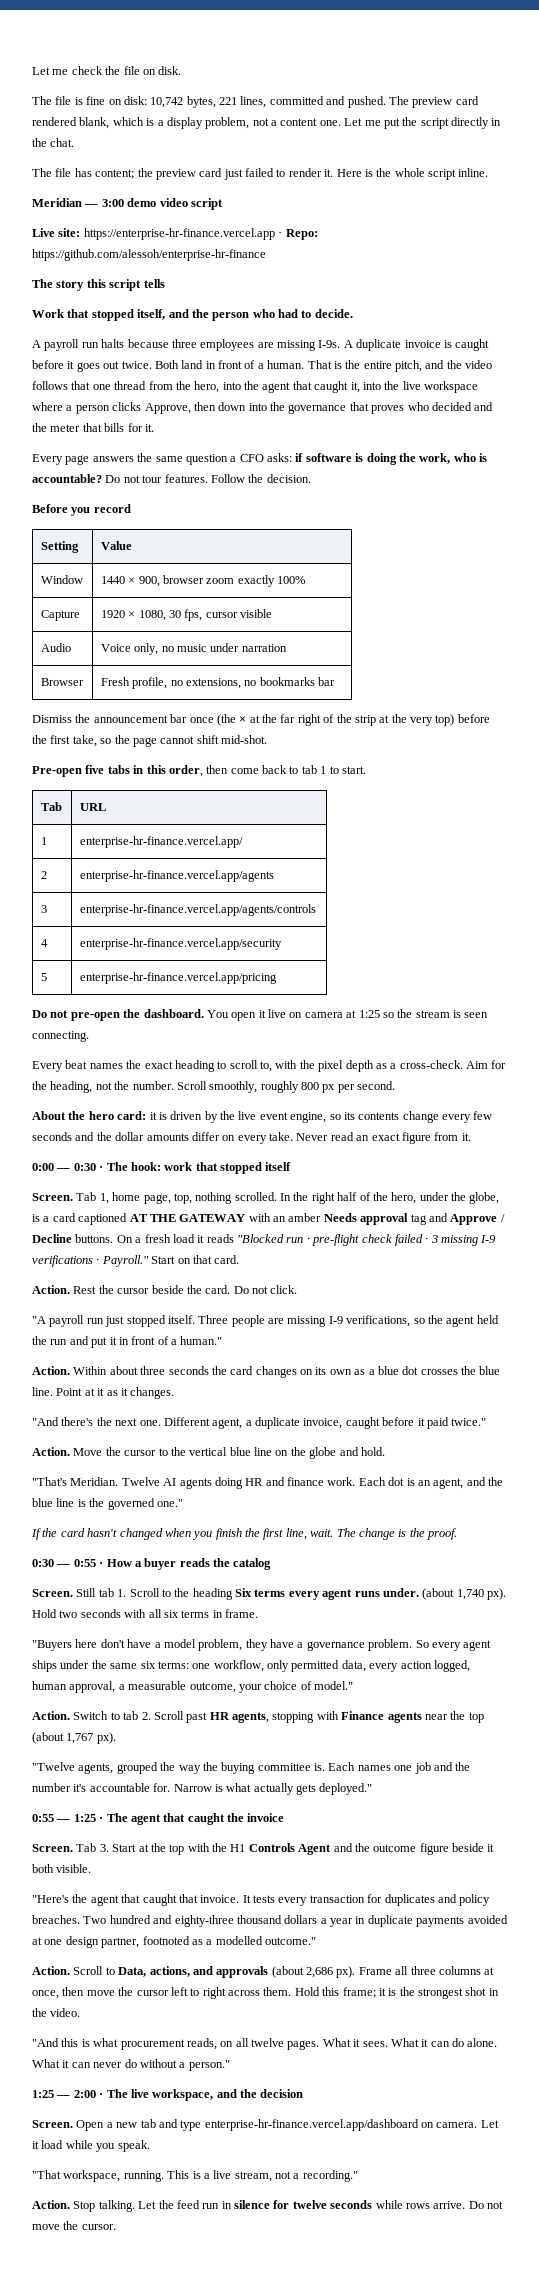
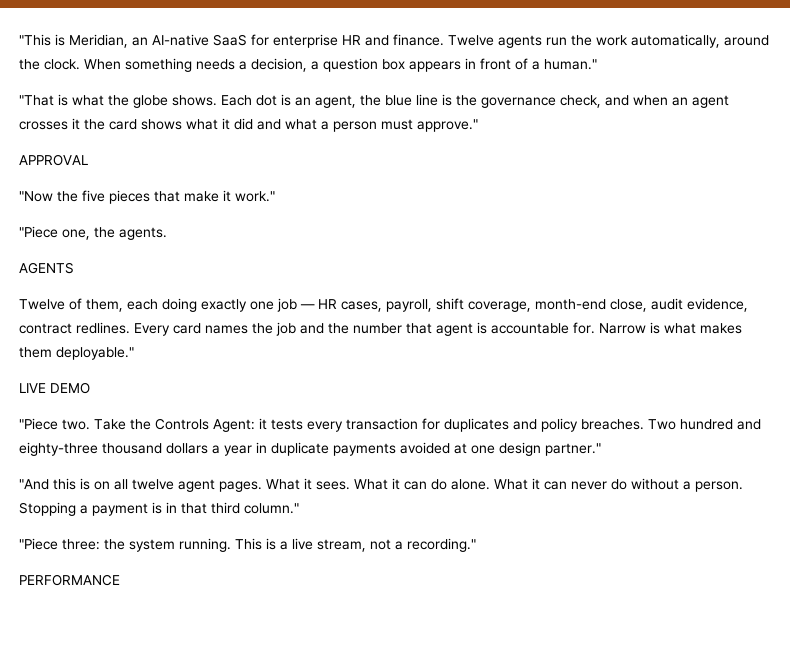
- Let me check the file on disk.
- The file is fine on disk: 10,742 bytes, 221 lines, committed and pushed. The preview card rendered blank, which is a display problem, not a content one. Let me put the script directly in the chat.
- The file has content; the preview card just failed to render it. Here is the whole script inline.
- Meridian — 3:00 demo video script
- Live site: https://enterprise-hr-finance.vercel.app · Repo: https://github.com/alessoh/enterprise-hr-finance
- The story this script tells
- Work that stopped itself, and the person who had to decide.
- A payroll run halts because three employees are missing I-9s. A duplicate invoice is caught before it goes out twice. Both land in front of a human. That is the entire pitch, and the video follows that one thread from the hero, into the agent that caught it, into the live workspace where a person clicks Approve, then down into the governance that proves who decided and the meter that bills for it.
- Every page answers the same question a CFO asks: if software is doing the work, who is accountable? Do not tour features. Follow the decision.
- Before you record
- Setting | Value
- Window | 1440 × 900, browser zoom exactly 100%
- Capture | 1920 × 1080, 30 fps, cursor visible
- Audio | Voice only, no music under narration
- Browser | Fresh profile, no extensions, no bookmarks bar
- Dismiss the announcement bar once (the × at the far right of the strip at the very top) before the first take, so the page cannot shift mid-shot.
- Pre-open five tabs in this order, then come back to tab 1 to start.
- Tab | URL
- 1 | enterprise-hr-finance.vercel.app/
- 2 | enterprise-hr-finance.vercel.app/agents
- 3 | enterprise-hr-finance.vercel.app/agents/controls
- 4 | enterprise-hr-finance.vercel.app/security
- 5 | enterprise-hr-finance.vercel.app/pricing
- Do not pre-open the dashboard. You open it live on camera at 1:25 so the stream is seen connecting.
- Every beat names the exact heading to scroll to, with the pixel depth as a cross-check. Aim for the heading, not the number. Scroll smoothly, roughly 800 px per second.
- About the hero card: it is driven by the live event engine, so its contents change every few seconds and the dollar amounts differ on every take. Never read an exact figure from it.
- 0:00 — 0:30 · The hook: work that stopped itself
- Screen. Tab 1, home page, top, nothing scrolled. In the right half of the hero, under the globe, is a card captioned AT THE GATEWAY with an amber Needs approval tag and Approve / Decline buttons. On a fresh load it reads "Blocked run · pre-flight check failed · 3 missing I-9 verifications · Payroll." Start on that card.
- Action. Rest the cursor beside the card. Do not click.
- "A payroll run just stopped itself. Three people are missing I-9 verifications, so the agent held the run and put it in front of a human."
+ "This is Meridian, an AI-native SaaS for enterprise HR and finance. Twelve agents run the work automatically, around the clock. When something needs a decision, a question box appears in front of a human."
- Action. Within about three seconds the card changes on its own as a blue dot crosses the blue line. Point at it as it changes.
- "And there's the next one. Different agent, a duplicate invoice, caught before it paid twice."
- Action. Move the cursor to the vertical blue line on the globe and hold.
- "That's Meridian. Twelve AI agents doing HR and finance work.
+ "That is what the globe shows.
- Each dot is an agent, and the blue line is the governed one."
- If the card hasn't changed when you finish the first line, wait. The change is the proof.
- 0:30 — 0:55 · How a buyer reads the catalog
- Screen. Still tab 1. Scroll to the heading Six terms every agent runs under. (about 1,740 px). Hold two seconds with all six terms in frame.
- "Buyers here don't have a model problem, they have a governance problem. So every agent ships under the same six terms: one workflow, only permitted data, every action logged, human approval, a measurable outcome, your choice of model."
- Action. Switch to tab 2. Scroll past HR agents, stopping with Finance agents near the top (about 1,767 px).
- "Twelve agents, grouped the way the buying committee is. Each names one job and the number it's accountable for.
+ Each dot is an agent, the blue line is the governance check, and when an agent crosses it the card shows what it did and what a person must approve."
+ APPROVAL
+ "Now the five pieces that make it work."
+ "Piece one, the agents.
+ AGENTS
+ Twelve of them, each doing exactly one job — HR cases, payroll, shift coverage, month-end close, audit evidence, contract redlines. Every card names the job and the number that agent is accountable for.
- Narrow is what actually gets deployed."
- 0:55 — 1:25 · The agent that caught the invoice
- Screen. Tab 3. Start at the top with the H1 Controls Agent and the outcome figure beside it both visible.
- "Here's the agent that caught that invoice. It tests every transaction for duplicates and policy breaches.
+ Narrow is what makes them deployable."
+ LIVE DEMO
+ "Piece two. Take the Controls Agent: it tests every transaction for duplicates and policy breaches.
- Two hundred and eighty-three thousand dollars a year in duplicate payments avoided at one design partner, footnoted as a modelled outcome."
- Action. Scroll to Data, actions, and approvals (about 2,686 px). Frame all three columns at once, then move the cursor left to right across them. Hold this frame; it is the strongest shot in the video.
+ Two hundred and eighty-three thousand dollars a year in duplicate payments avoided at one design partner."
- "And this is what procurement reads, on all twelve pages.
+ "And this is on all twelve agent pages.
- What it can never do without a person."
- 1:25 — 2:00 · The live workspace, and the decision
- Screen. Open a new tab and type enterprise-hr-finance.vercel.app/dashboard on camera. Let it load while you speak.
- "That workspace, running.
+ What it can never do without a person. Stopping a payment is in that third column."
+ "Piece three: the system running.
- Action. Stop talking. Let the feed run in silence for twelve seconds while rows arrive. Do not move the cursor.
+ PERFORMANCE

